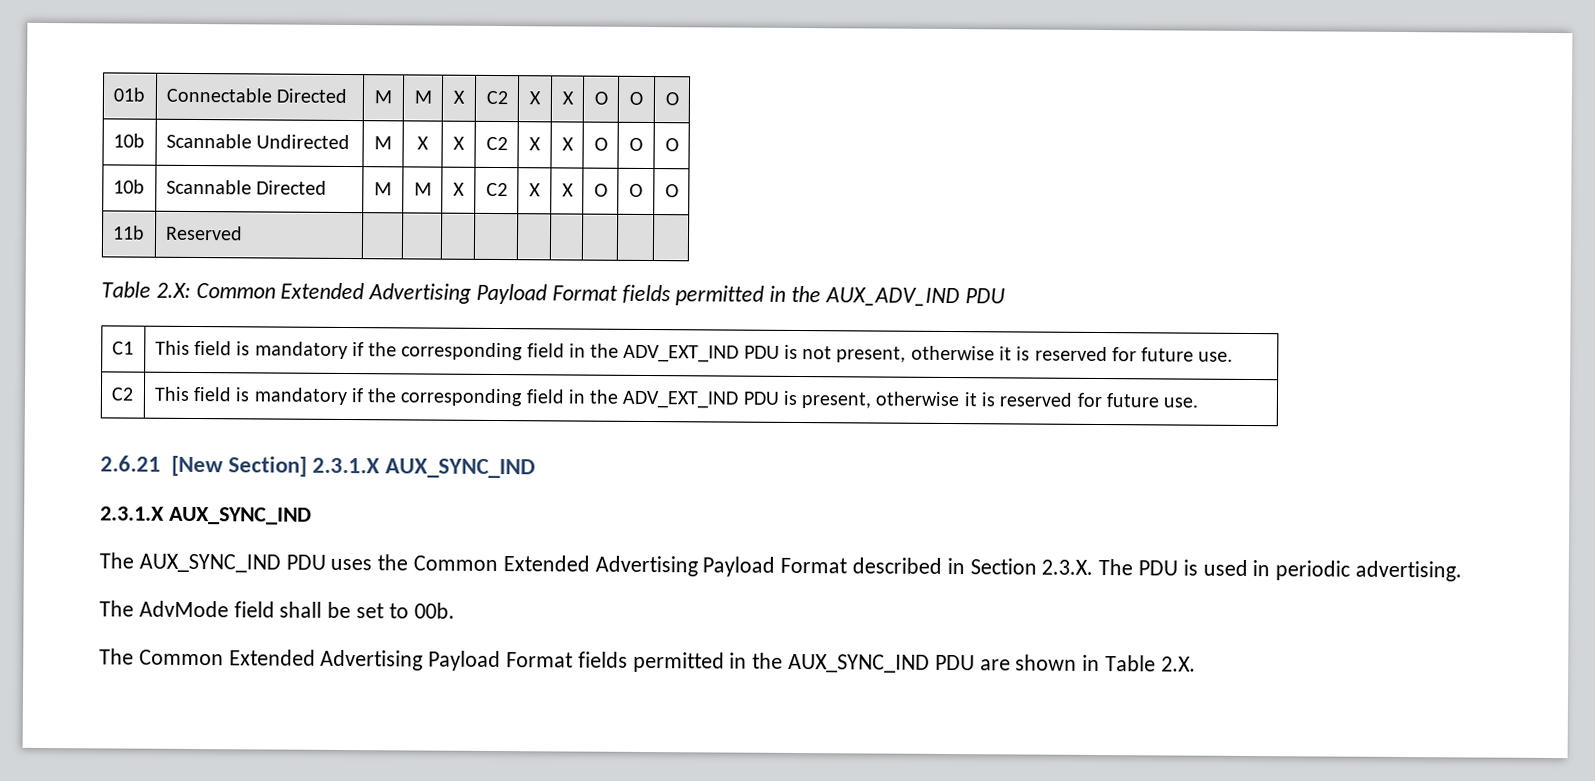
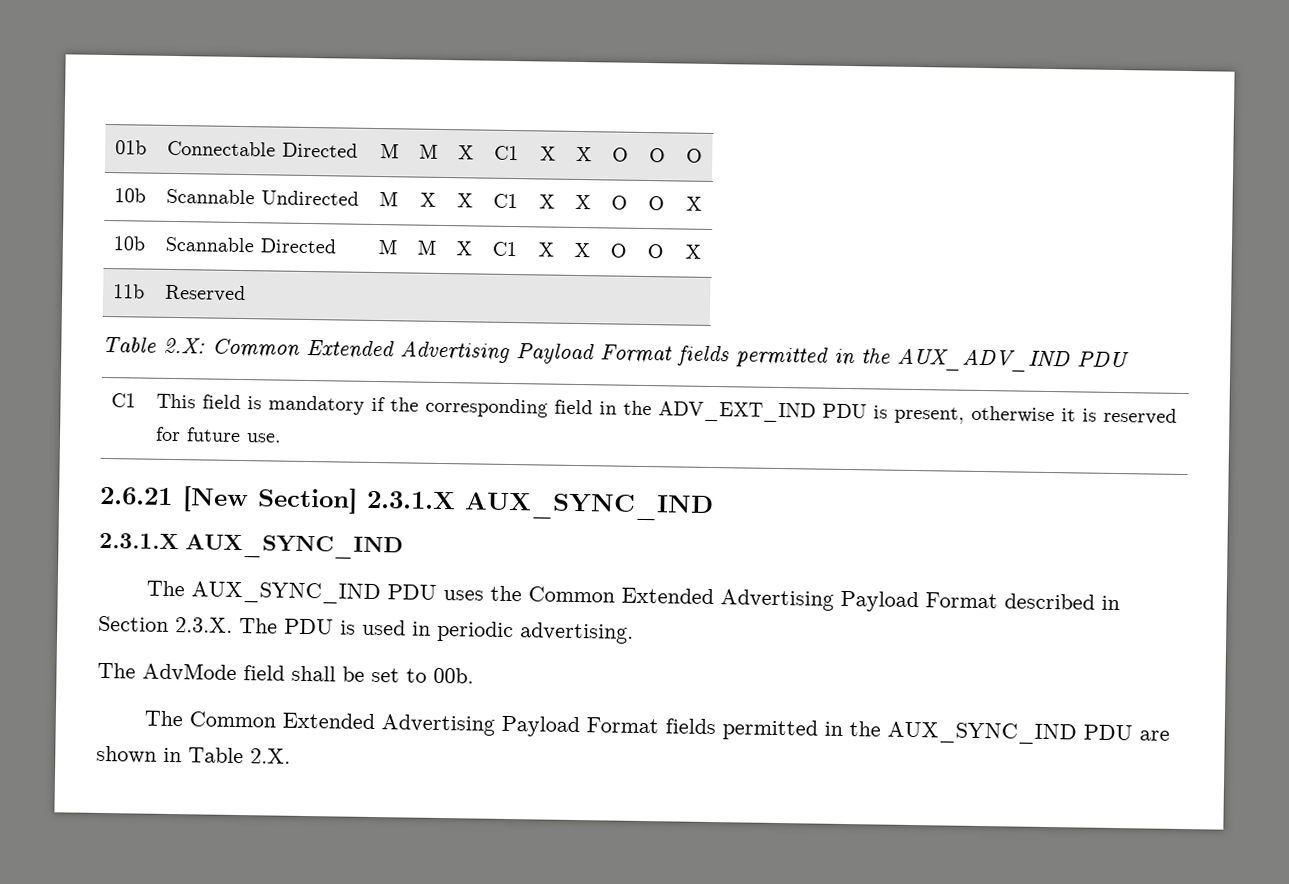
- 01b | Connectable Directed | M | M | X | C2 | X | X | O | O | O
+ 01b | Connectable Directed | M | M | X | C1 | X | X | O | O | O
- 10b | Scannable Undirected | M | X | X | C2 | X | X | O | O | O
+ 10b | Scannable Undirected | M | X | X | C1 | X | X | O | O | X
- 10b | Scannable Directed | M | M | X | C2 | X | X | O | O | O
+ 10b | Scannable Directed | M | M | X | C1 | X | X | O | O | X
- C1 | This field is mandatory if the corresponding field in the ADV_EXT_IND PDU is not present, otherwise it is reserved for future use.
- C2 | This field is mandatory if the corresponding field in the ADV_EXT_IND PDU is present, otherwise it is reserved for future use.
+ C1 | This field is mandatory if the corresponding field in the ADV_EXT_IND PDU is present, otherwise it is reserved for future use.

